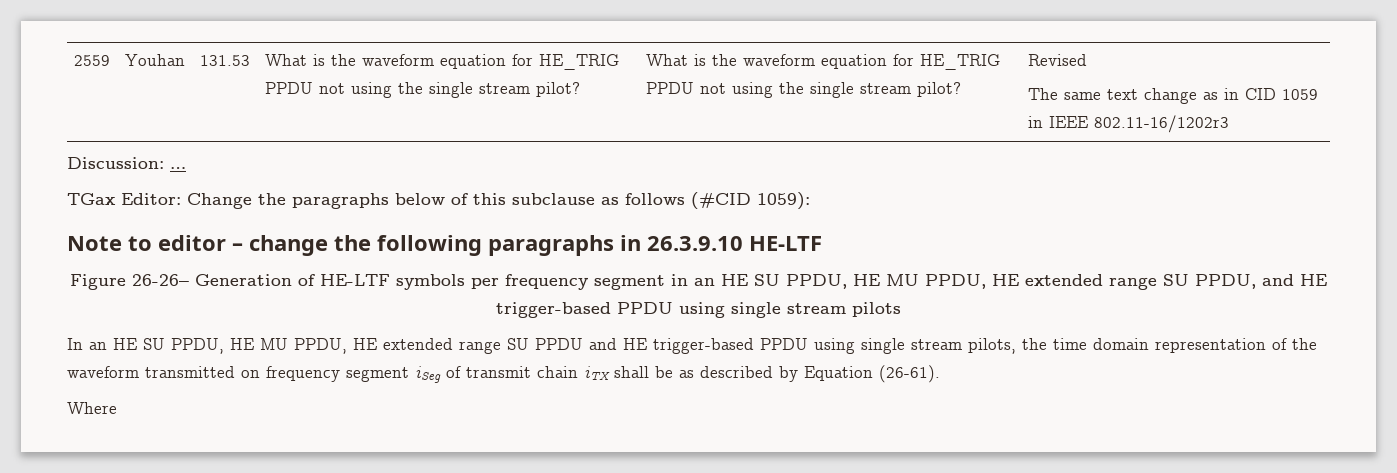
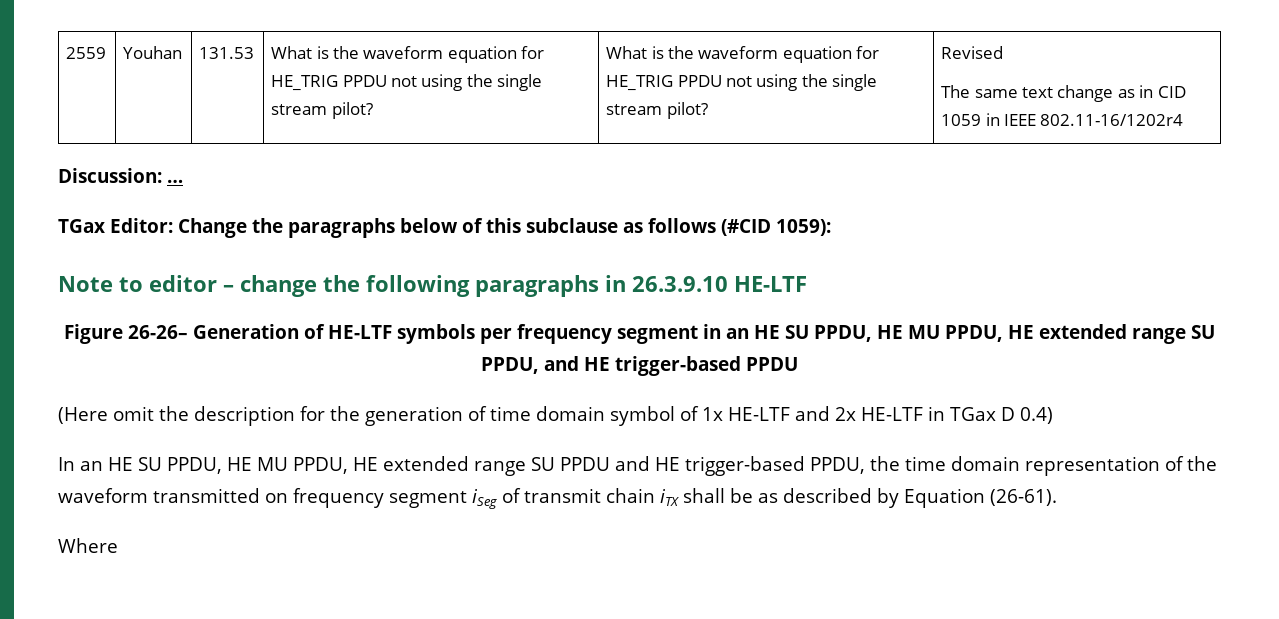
- The same text change as in CID 1059 in IEEE 802.11-16/1202r3
+ The same text change as in CID 1059 in IEEE 802.11-16/1202r4
- Figure 26-26– Generation of HE-LTF symbols per frequency segment in an HE SU PPDU, HE MU PPDU, HE extended range SU PPDU, and HE trigger-based PPDU using single stream pilots
+ Figure 26-26– Generation of HE-LTF symbols per frequency segment in an HE SU PPDU, HE MU PPDU, HE extended range SU PPDU, and HE trigger-based PPDU
+ (Here omit the description for the generation of time domain symbol of 1x HE-LTF and 2x HE-LTF in TGax D 0.4)
- In an HE SU PPDU, HE MU PPDU, HE extended range SU PPDU and HE trigger-based PPDU using single stream pilots, the time domain representation of the waveform transmitted on frequency segment iSeg of transmit chain iTX shall be as described by Equation (26-61).
+ In an HE SU PPDU, HE MU PPDU, HE extended range SU PPDU and HE trigger-based PPDU, the time domain representation of the waveform transmitted on frequency segment iSeg of transmit chain iTX shall be as described by Equation (26-61).

